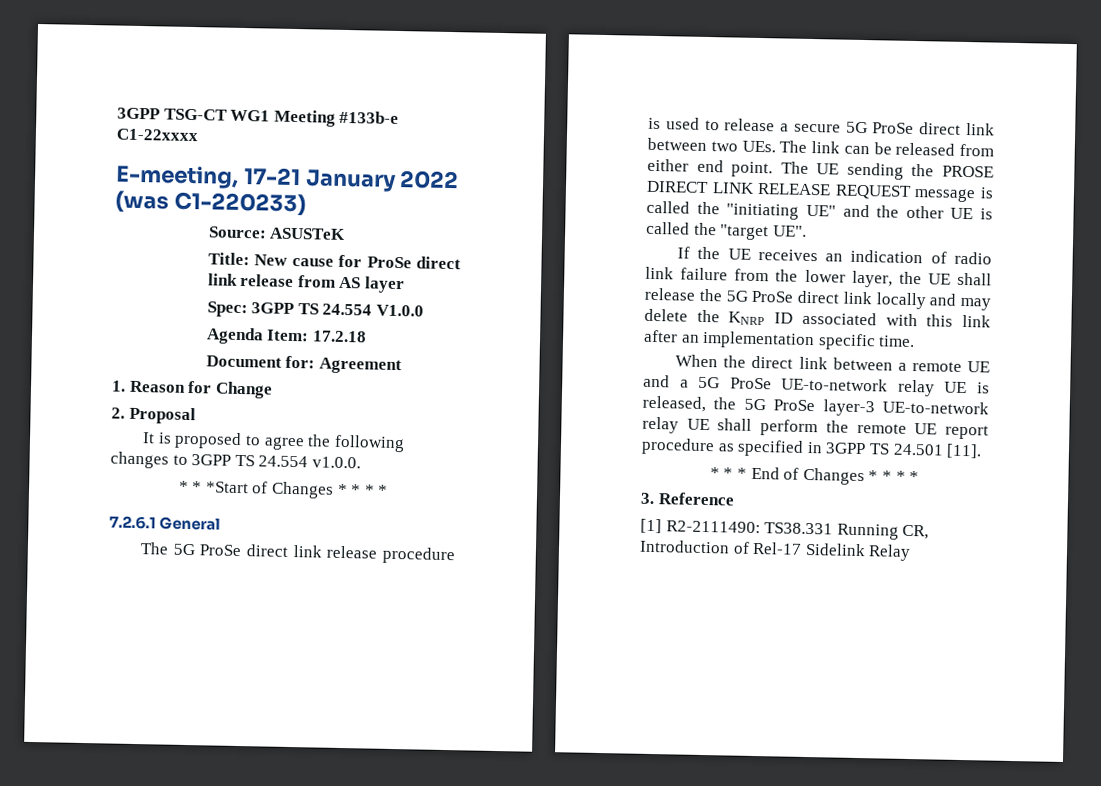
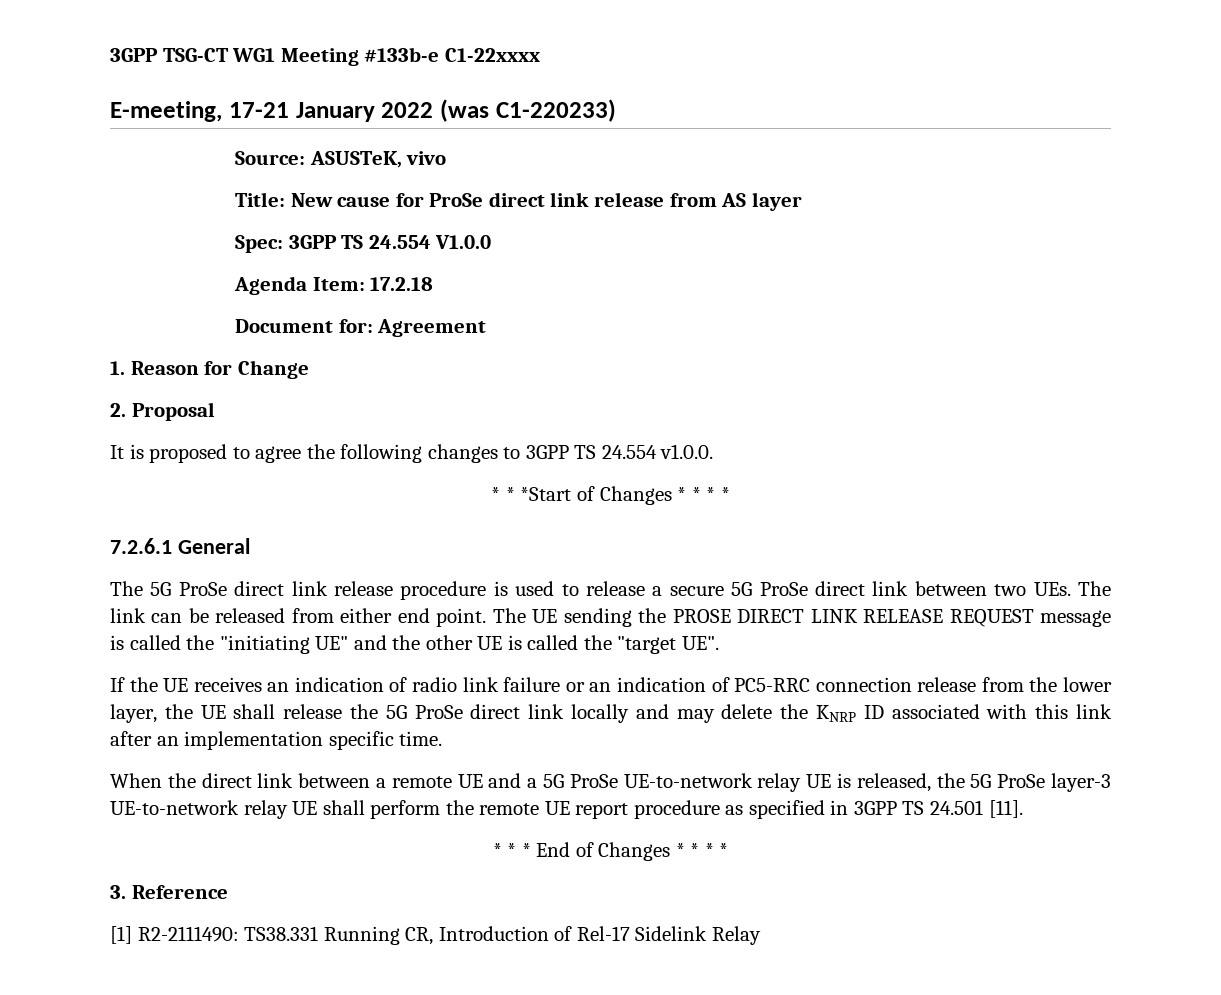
- Source: ASUSTeK
+ Source: ASUSTeK, vivo
- If the UE receives an indication of radio link failure from the lower layer, the UE shall release the 5G ProSe direct link locally and may delete the KNRP ID associated with this link after an implementation specific time.
+ If the UE receives an indication of radio link failure or an indication of PC5-RRC connection release from the lower layer, the UE shall release the 5G ProSe direct link locally and may delete the KNRP ID associated with this link after an implementation specific time.

